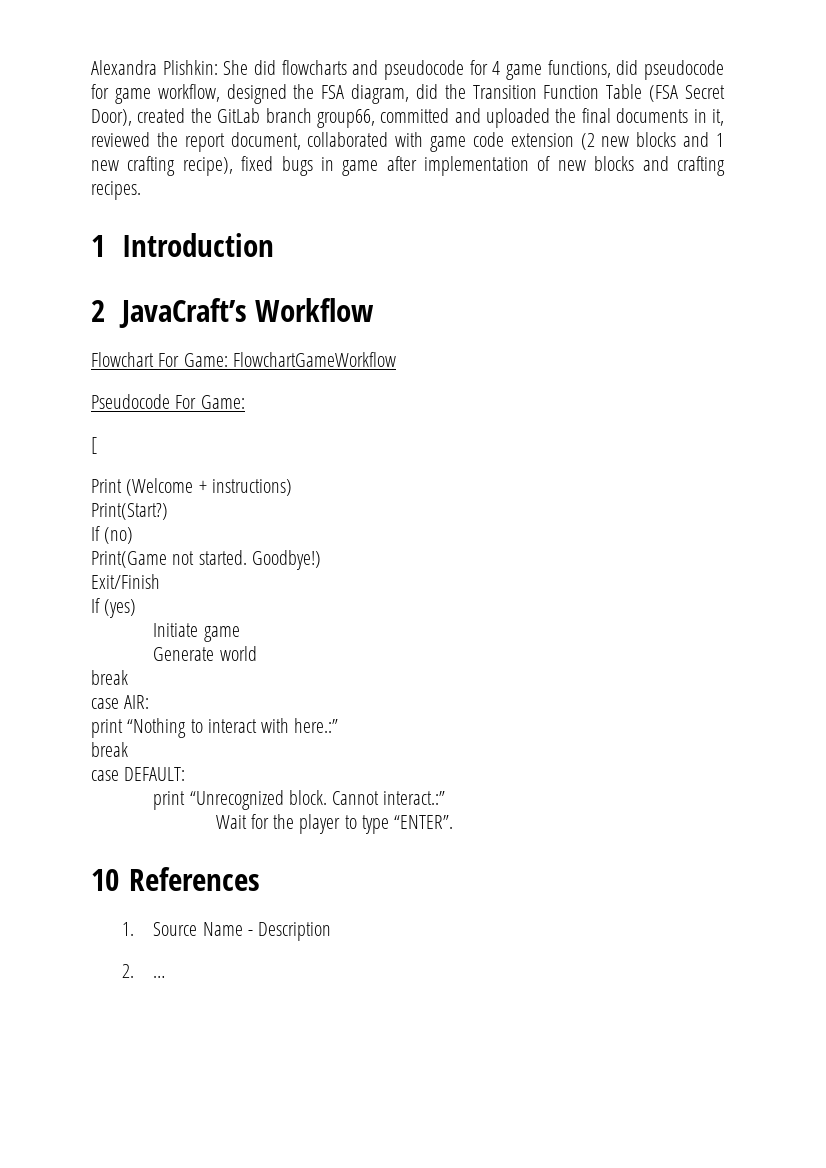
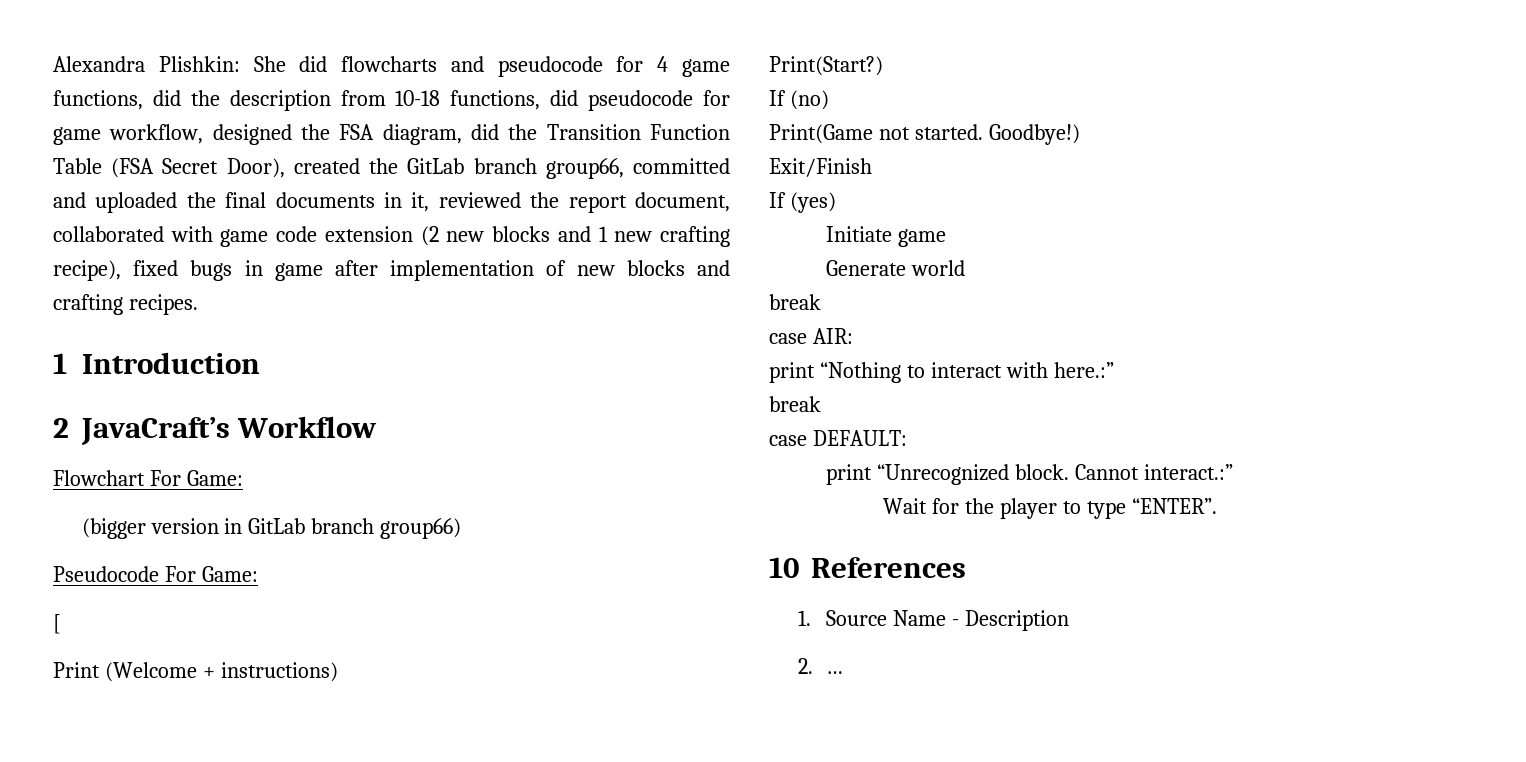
- She did flowcharts and pseudocode for 4 game functions, did pseudocode for game workflow, designed the FSA diagram, did the Transition Function Table (FSA Secret Door), created the GitLab branch group66, committed and uploaded the final documents in it, reviewed the report document, collaborated with game code extension (2 new blocks and 1 new crafting recipe), fixed bugs in game after implementation of new blocks and crafting recipes.
+ She did flowcharts and pseudocode for 4 game functions, did the description from 10-18 functions, did pseudocode for game workflow, designed the FSA diagram, did the Transition Function Table (FSA Secret Door), created the GitLab branch group66, committed and uploaded the final documents in it, reviewed the report document, collaborated with game code extension (2 new blocks and 1 new crafting recipe), fixed bugs in game after implementation of new blocks and crafting recipes.
- Flowchart For Game: FlowchartGameWorkflow
+ Flowchart For Game:
+ (bigger version in GitLab branch group66)

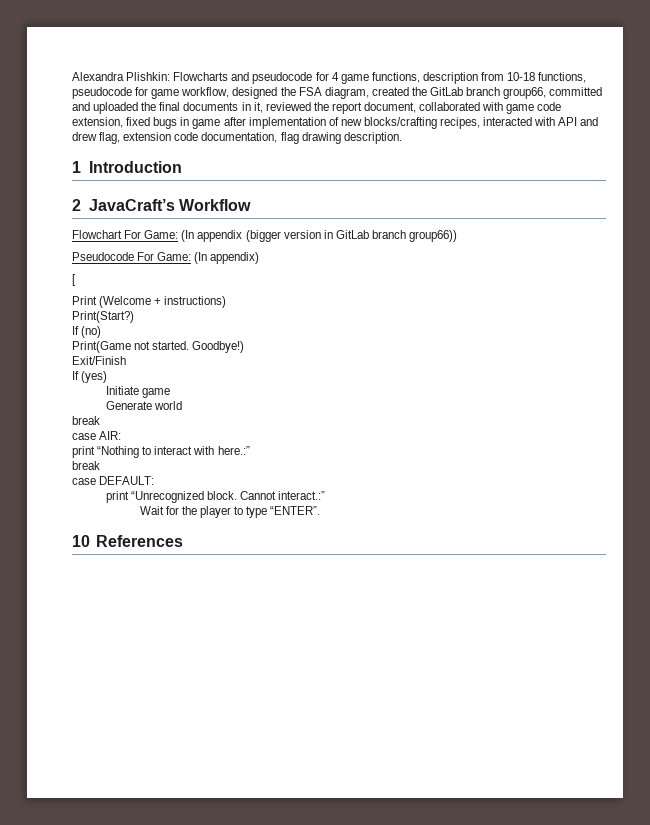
- Alexandra Plishkin: She did flowcharts and pseudocode for 4 game functions, did the description from 10-18 functions, did pseudocode for game workflow, designed the FSA diagram, did the Transition Function Table (FSA Secret Door), created the GitLab branch group66, committed and uploaded the final documents in it, reviewed the report document, collaborated with game code extension (2 new blocks and 1 new crafting recipe), fixed bugs in game after implementation of new blocks and crafting recipes.
+ Alexandra Plishkin: Flowcharts and pseudocode for 4 game functions, description from 10-18 functions, pseudocode for game workflow, designed the FSA diagram, created the GitLab branch group66, committed and uploaded the final documents in it, reviewed the report document, collaborated with game code extension, fixed bugs in game after implementation of new blocks/crafting recipes, interacted with API and drew flag, extension code documentation, flag drawing description.
- Flowchart For Game:
- (bigger version in GitLab branch group66)
+ Flowchart For Game: (In appendix (bigger version in GitLab branch group66))
- Pseudocode For Game:
+ Pseudocode For Game: (In appendix)
- 1. Source Name - Description
- 2. …

